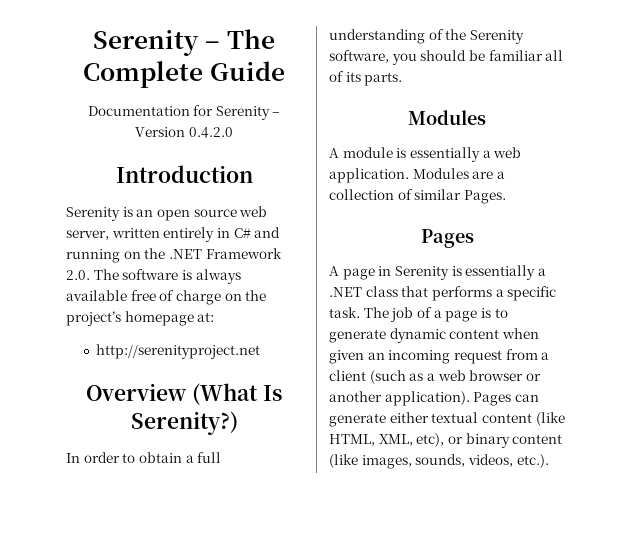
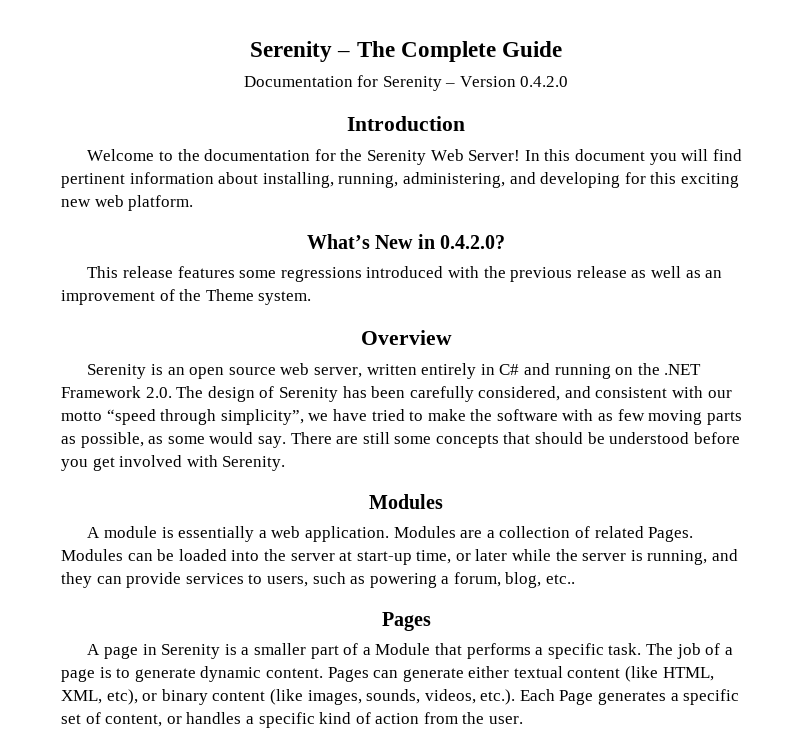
+ Welcome to the documentation for the Serenity Web Server! In this document you will find pertinent information about installing, running, administering, and developing for this exciting new web platform.
+ What’s New in 0.4.2.0?
+ This release features some regressions introduced with the previous release as well as an improvement of the Theme system.
+ Overview
- Serenity is an open source web server, written entirely in C# and running on the .NET Framework 2.0. The software is always available free of charge on the project’s homepage at:
- http://serenityproject.net
- Overview (What Is Serenity?)
- In order to obtain a full understanding of the Serenity software, you should be familiar all of its parts.
+ Serenity is an open source web server, written entirely in C# and running on the .NET Framework 2.0. The design of Serenity has been carefully considered, and consistent with our motto “speed through simplicity”, we have tried to make the software with as few moving parts as possible, as some would say. There are still some concepts that should be understood before you get involved with Serenity.
- Modules are a collection of similar Pages.
+ Modules are a collection of related Pages. Modules can be loaded into the server at start-up time, or later while the server is running, and they can provide services to users, such as powering a forum, blog, etc..
- A page in Serenity is essentially a .NET class that performs a specific task.
+ A page in Serenity is a smaller part of a Module that performs a specific task.
- The job of a page is to generate dynamic content when given an incoming request from a client (such as a web browser or another application).
+ The job of a page is to generate dynamic content.
- Pages can generate either textual content (like HTML, XML, etc), or binary content (like images, sounds, videos, etc.).
+ Pages can generate either textual content (like HTML, XML, etc), or binary content (like images, sounds, videos, etc.). Each Page generates a specific set of content, or handles a specific kind of action from the user.

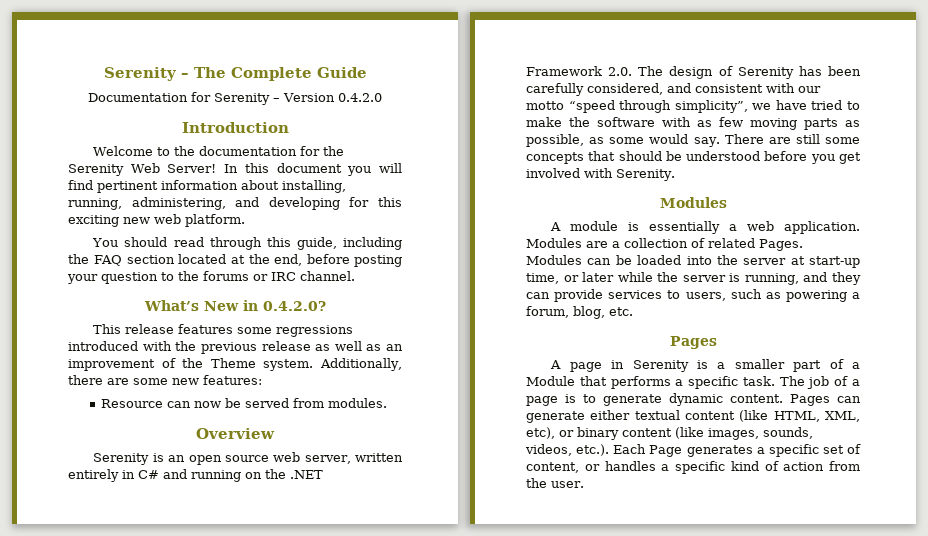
+ You should read through this guide, including the FAQ section located at the end, before posting your question to the forums or IRC channel.
+ Additionally, there are some new features:
+ Resource can now be served from modules.
- Modules can be loaded into the server at start-up time, or later while the server is running, and they can provide services to users, such as powering a forum, blog, etc..
+ Modules can be loaded into the server at start-up time, or later while the server is running, and they can provide services to users, such as powering a forum, blog, etc.

